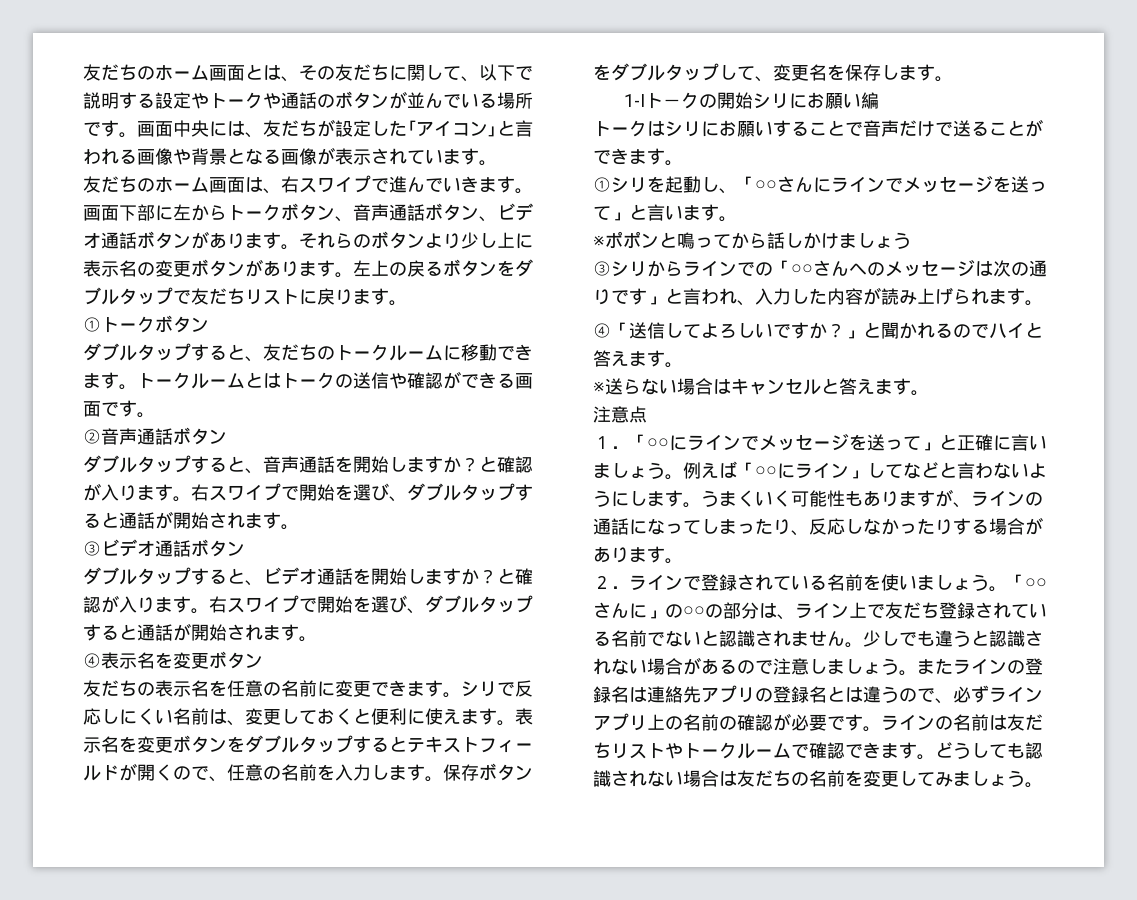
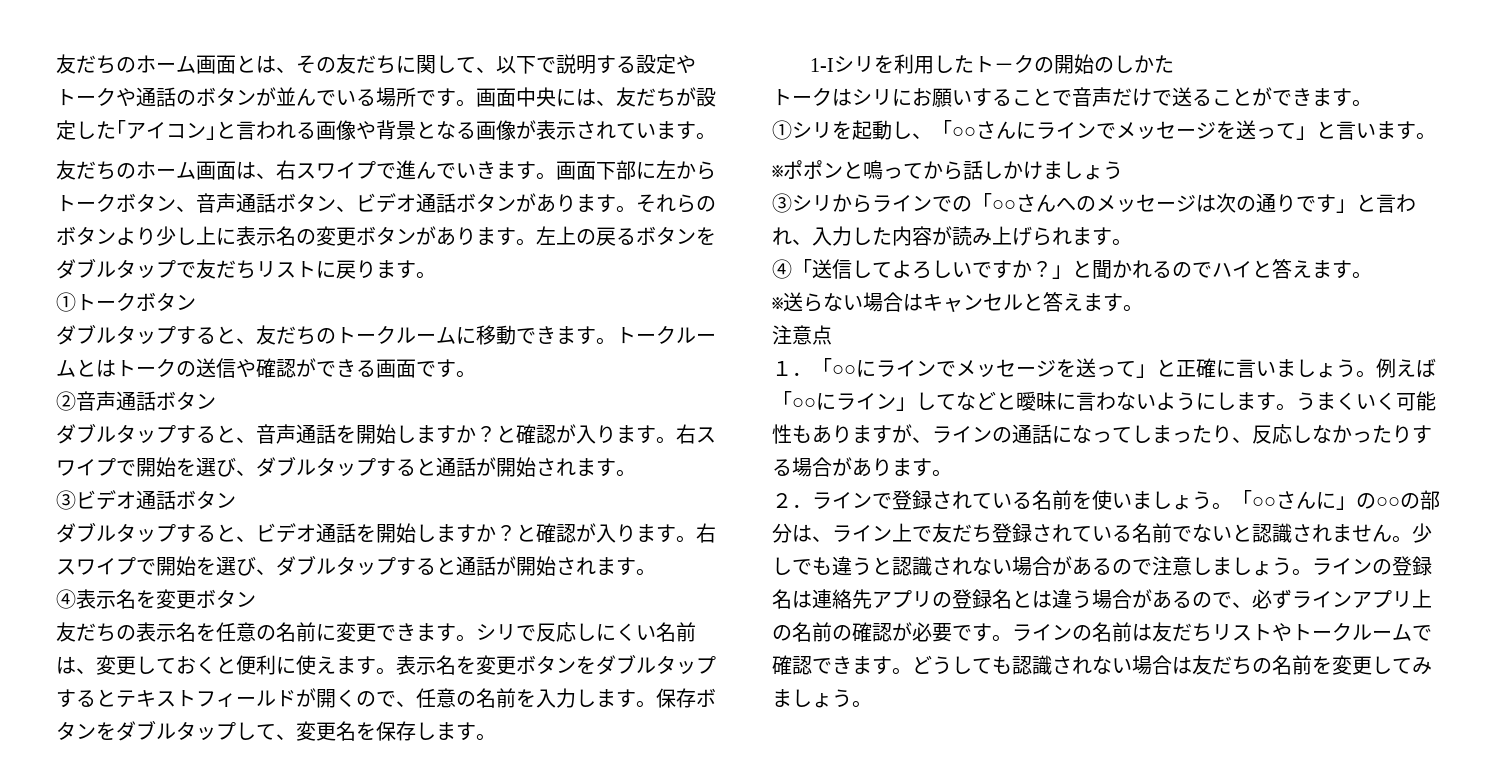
- 1-Iト－クの開始シリにお願い編
+ 1-Iシリを利用したト－クの開始のしかた
- 例えば「○○にライン」してなどと言わないようにします。
+ 例えば「○○にライン」してなどと曖昧に言わないようにします。
- またラインの登録名は連絡先アプリの登録名とは違うので、必ずラインアプリ上の名前の確認が必要です。
+ ラインの登録名は連絡先アプリの登録名とは違う場合があるので、必ずラインアプリ上の名前の確認が必要です。

